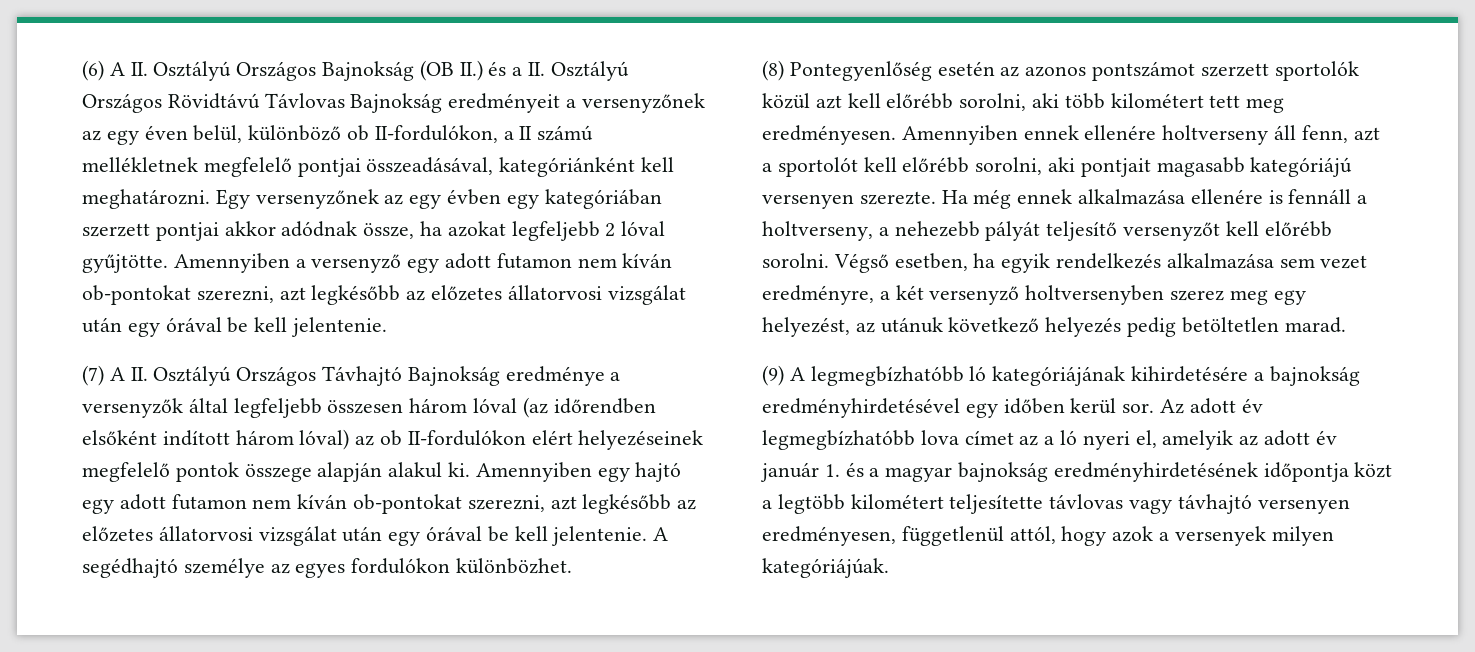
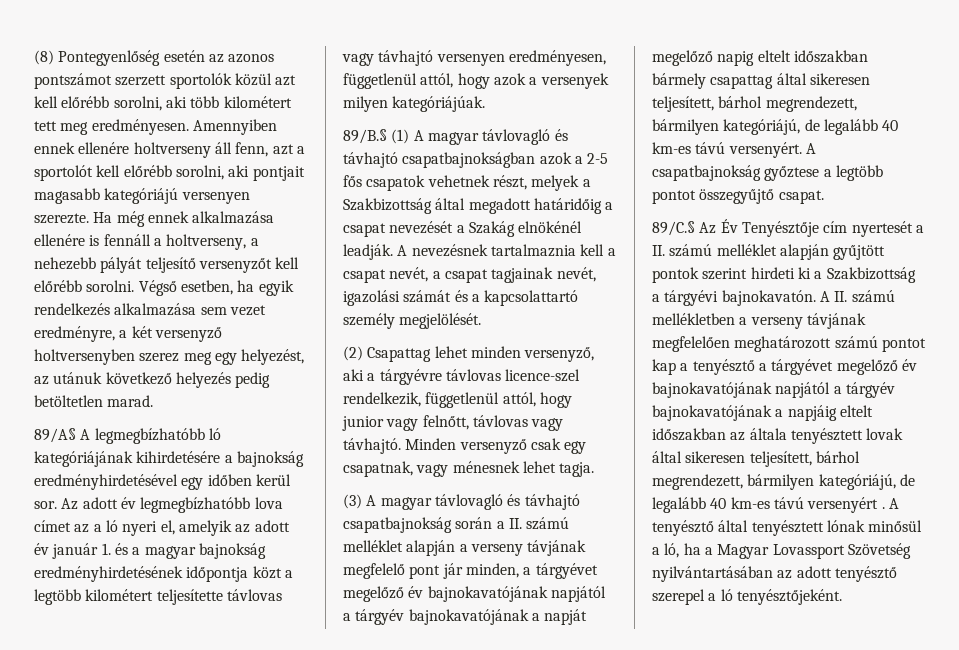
- (6) A II. Osztályú Országos Bajnokság (OB II.) és a II. Osztályú Országos Rövidtávú Távlovas Bajnokság eredményeit a versenyzőnek az egy éven belül, különböző ob II-fordulókon, a II számú mellékletnek megfelelő pontjai összeadásával, kategóriánként kell meghatározni. Egy versenyzőnek az egy évben egy kategóriában szerzett pontjai akkor adódnak össze, ha azokat legfeljebb 2 lóval gyűjtötte. Amennyiben a versenyző egy adott futamon nem kíván ob-pontokat szerezni, azt legkésőbb az előzetes állatorvosi vizsgálat után egy órával be kell jelentenie.
- (7) A II. Osztályú Országos Távhajtó Bajnokság eredménye a versenyzők által legfeljebb összesen három lóval (az időrendben elsőként indított három lóval) az ob II-fordulókon elért helyezéseinek megfelelő pontok összege alapján alakul ki. Amennyiben egy hajtó egy adott futamon nem kíván ob-pontokat szerezni, azt legkésőbb az előzetes állatorvosi vizsgálat után egy órával be kell jelentenie. A segédhajtó személye az egyes fordulókon különbözhet.
- (9) A legmegbízhatóbb ló kategóriájának kihirdetésére a bajnokság eredményhirdetésével egy időben kerül sor.
+ 89/A§ A legmegbízhatóbb ló kategóriájának kihirdetésére a bajnokság eredményhirdetésével egy időben kerül sor.
+ 89/B.§ (1) A magyar távlovagló és távhajtó csapatbajnokságban azok a 2-5 fős csapatok vehetnek részt, melyek a Szakbizottság által megadott határidőig a csapat nevezését a Szakág elnökénél leadják. A nevezésnek tartalmaznia kell a csapat nevét, a csapat tagjainak nevét, igazolási számát és a kapcsolattartó személy megjelölését.
+ (2) Csapattag lehet minden versenyző, aki a tárgyévre távlovas licence-szel rendelkezik, függetlenül attól, hogy junior vagy felnőtt, távlovas vagy távhajtó. Minden versenyző csak egy csapatnak, vagy ménesnek lehet tagja.
+ (3) A magyar távlovagló és távhajtó csapatbajnokság során a II. számú melléklet alapján a verseny távjának megfelelő pont jár minden, a tárgyévet megelőző év bajnokavatójának napjától a tárgyév bajnokavatójának a napját megelőző napig eltelt időszakban bármely csapattag által sikeresen teljesített, bárhol megrendezett, bármilyen kategóriájú, de legalább 40 km-es távú versenyért. A csapatbajnokság győztese a legtöbb pontot összegyűjtő csapat.
+ 89/C.§ Az Év Tenyésztője cím nyertesét a II. számú melléklet alapján gyűjtött pontok szerint hirdeti ki a Szakbizottság a tárgyévi bajnokavatón. A II. számú mellékletben a verseny távjának megfelelően meghatározott számú pontot kap a tenyésztő a tárgyévet megelőző év bajnokavatójának napjától a tárgyév bajnokavatójának a napjáig eltelt időszakban az általa tenyésztett lovak által sikeresen teljesített, bárhol megrendezett, bármilyen kategóriájú, de legalább 40 km-es távú versenyért . A tenyésztő által tenyésztett lónak minősül a ló, ha a Magyar Lovassport Szövetség nyilvántartásában az adott tenyésztő szerepel a ló tenyésztőjeként.

